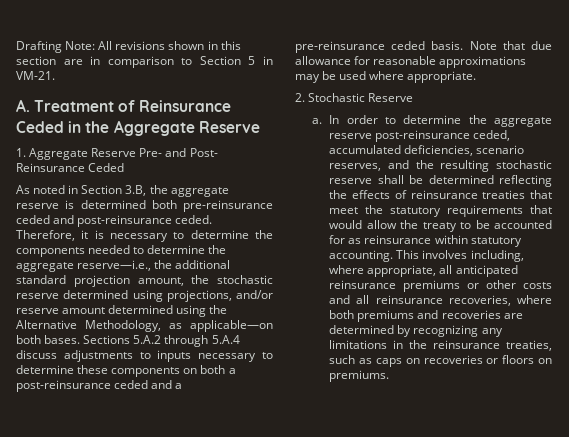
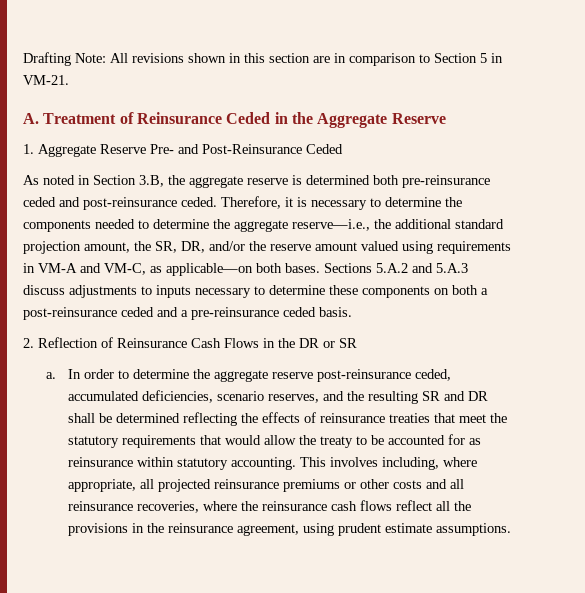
- 1. Aggregate Reserve Pre- and Post- Reinsurance Ceded
+ 1. Aggregate Reserve Pre- and Post-Reinsurance Ceded
- Therefore, it is necessary to determine the components needed to determine the aggregate reserve—i.e., the additional standard projection amount, the stochastic reserve determined using projections, and/or reserve amount determined using the Alternative Methodology, as applicable—on both bases.
+ Therefore, it is necessary to determine the components needed to determine the aggregate reserve—i.e., the additional standard projection amount, the SR, DR, and/or the reserve amount valued using requirements in VM-A and VM-C, as applicable—on both bases.
- Sections 5.A.2 through 5.A.4 discuss adjustments to inputs necessary to determine these components on both a post-reinsurance ceded and a pre-reinsurance ceded basis. Note that due allowance for reasonable approximations may be used where appropriate.
- 2. Stochastic Reserve
+ Sections 5.A.2 and 5.A.3 discuss adjustments to inputs necessary to determine these components on both a post-reinsurance ceded and a pre-reinsurance ceded basis.
+ 2. Reflection of Reinsurance Cash Flows in the DR or SR
- In order to determine the aggregate reserve post-reinsurance ceded, accumulated deficiencies, scenario reserves, and the resulting stochastic reserve shall be determined reflecting the effects of reinsurance treaties that meet the statutory requirements that would allow the treaty to be accounted for as reinsurance within statutory accounting.
+ In order to determine the aggregate reserve post-reinsurance ceded, accumulated deficiencies, scenario reserves, and the resulting SR and DR shall be determined reflecting the effects of reinsurance treaties that meet the statutory requirements that would allow the treaty to be accounted for as reinsurance within statutory accounting.
- This involves including, where appropriate, all anticipated reinsurance premiums or other costs and all reinsurance recoveries, where both premiums and recoveries are determined by recognizing any limitations in the reinsurance treaties, such as caps on recoveries or floors on premiums.
+ This involves including, where appropriate, all projected reinsurance premiums or other costs and all reinsurance recoveries, where the reinsurance cash flows reflect all the provisions in the reinsurance agreement, using prudent estimate assumptions.

